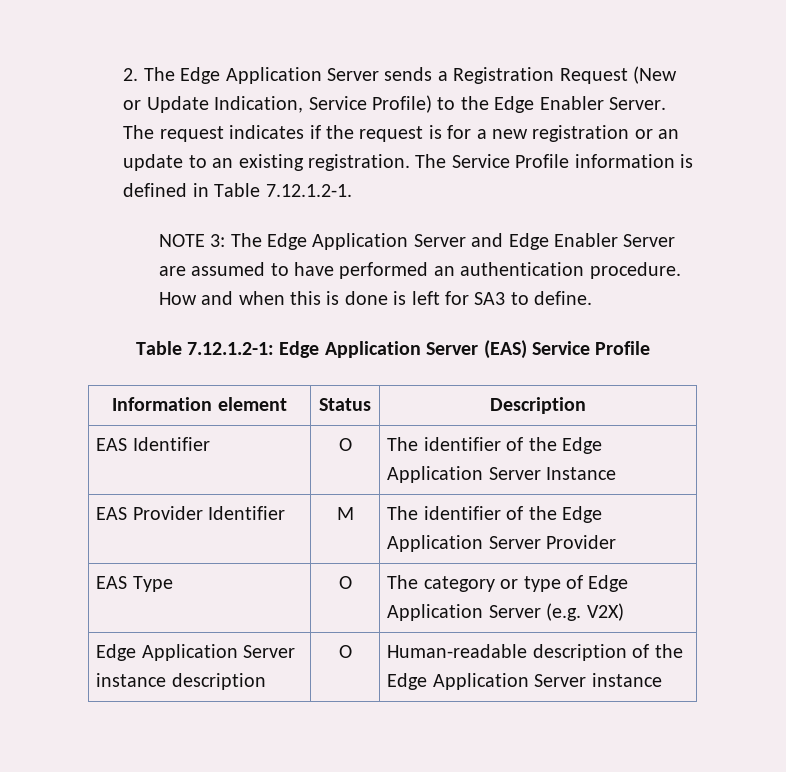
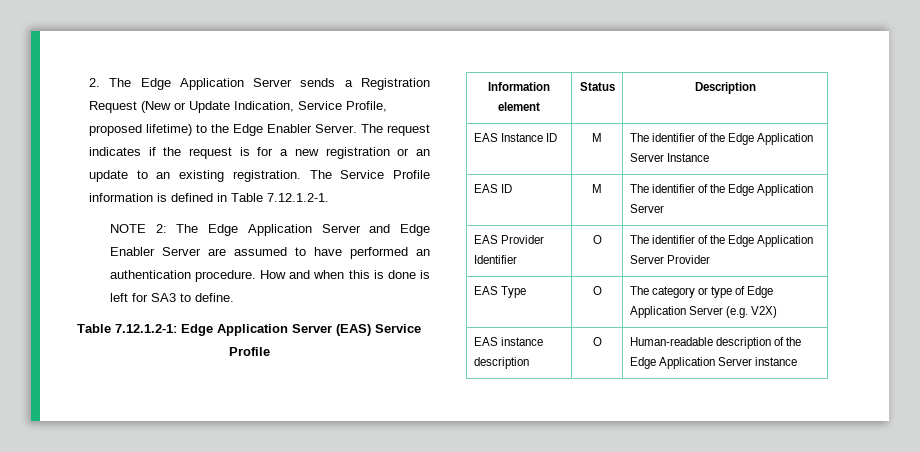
- 2. The Edge Application Server sends a Registration Request (New or Update Indication, Service Profile) to the Edge Enabler Server.
+ 2. The Edge Application Server sends a Registration Request (New or Update Indication, Service Profile, proposed lifetime) to the Edge Enabler Server.
- NOTE 3: The Edge Application Server and Edge Enabler Server are assumed to have performed an authentication procedure.
+ NOTE 2: The Edge Application Server and Edge Enabler Server are assumed to have performed an authentication procedure.
- EAS Identifier | O | The identifier of the Edge Application Server Instance
+ EAS Instance ID | M | The identifier of the Edge Application Server Instance
+ EAS ID | M | The identifier of the Edge Application Server
- EAS Provider Identifier | M | The identifier of the Edge Application Server Provider
+ EAS Provider Identifier | O | The identifier of the Edge Application Server Provider
- Edge Application Server instance description | O | Human-readable description of the Edge Application Server instance
+ EAS instance description | O | Human-readable description of the Edge Application Server instance

